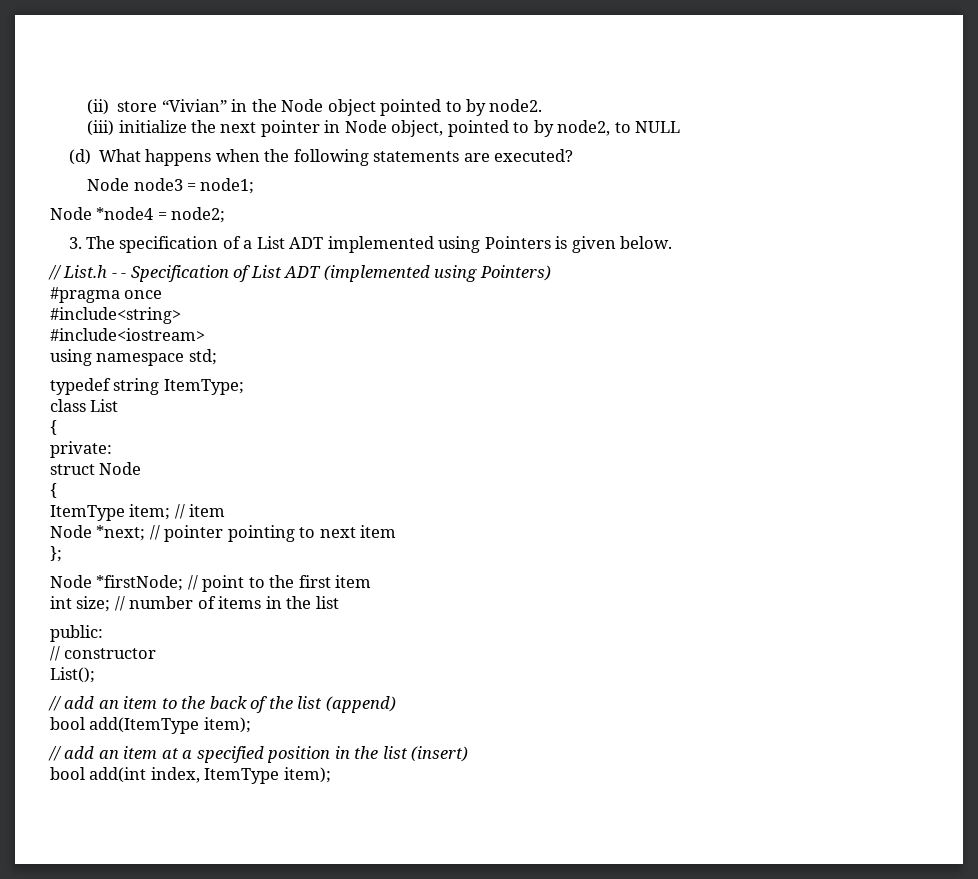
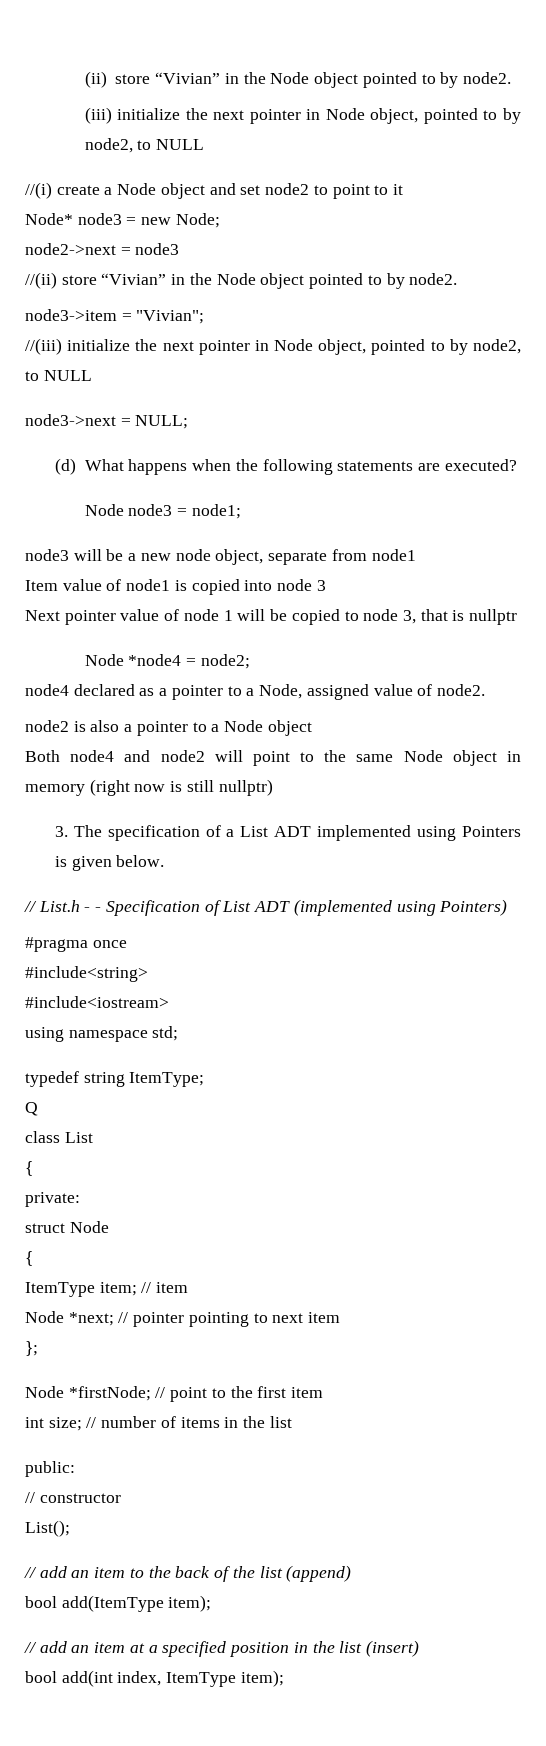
+ //(i) create a Node object and set node2 to point to it
+ Node* node3 = new Node;
+ node2->next = node3
+ //(ii) store “Vivian” in the Node object pointed to by node2.
+ node3->item = "Vivian";
+ //(iii) initialize the next pointer in Node object, pointed to by node2, to NULL
+ node3->next = NULL;
+ node3 will be a new node object, separate from node1
+ Item value of node1 is copied into node 3
+ Next pointer value of node 1 will be copied to node 3, that is nullptr
  Node *node4 = node2;
+ node4 declared as a pointer to a Node, assigned value of node2.
+ node2 is also a pointer to a Node object
+ Both node4 and node2 will point to the same Node object in memory (right now is still nullptr)
+ Q

